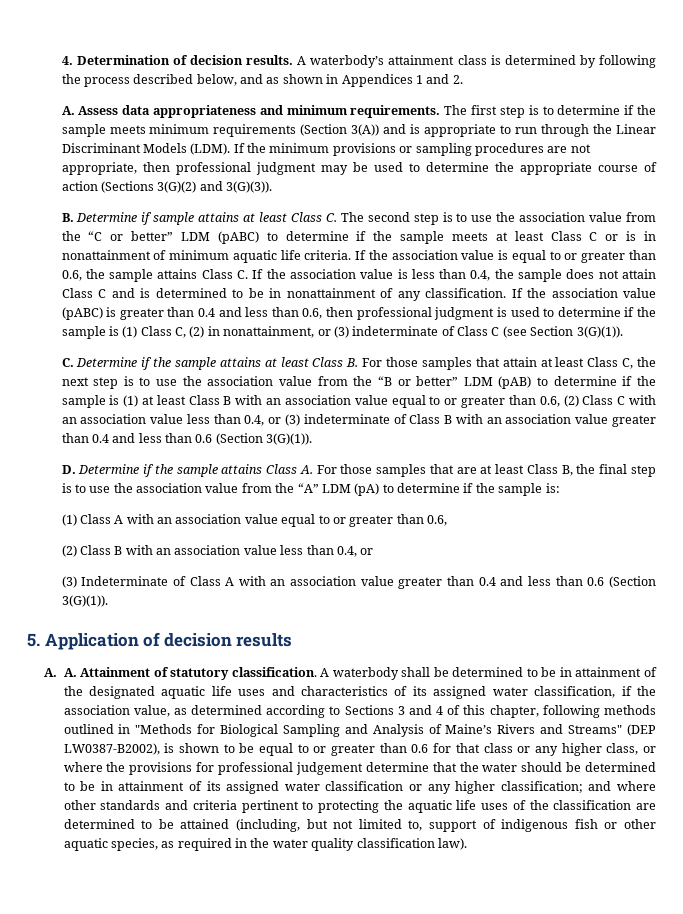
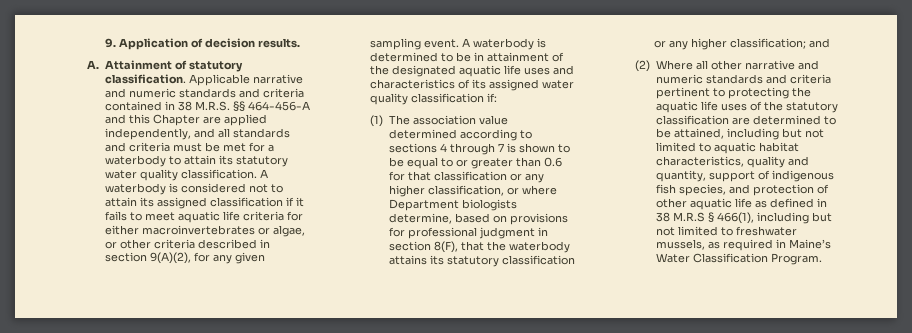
- 4. Determination of decision results. A waterbody’s attainment class is determined by following the process described below, and as shown in Appendices 1 and 2.
- A. Assess data appropriateness and minimum requirements. The first step is to determine if the sample meets minimum requirements (Section 3(A)) and is appropriate to run through the Linear Discriminant Models (LDM). If the minimum provisions or sampling procedures are not appropriate, then professional judgment may be used to determine the appropriate course of action (Sections 3(G)(2) and 3(G)(3)).
- B. Determine if sample attains at least Class C. The second step is to use the association value from the “C or better” LDM (pABC) to determine if the sample meets at least Class C or is in nonattainment of minimum aquatic life criteria. If the association value is equal to or greater than 0.6, the sample attains Class C. If the association value is less than 0.4, the sample does not attain Class C and is determined to be in nonattainment of any classification. If the association value (pABC) is greater than 0.4 and less than 0.6, then professional judgment is used to determine if the sample is (1) Class C, (2) in nonattainment, or (3) indeterminate of Class C (see Section 3(G)(1)).
- C. Determine if the sample attains at least Class B. For those samples that attain at least Class C, the next step is to use the association value from the “B or better” LDM (pAB) to determine if the sample is (1) at least Class B with an association value equal to or greater than 0.6, (2) Class C with an association value less than 0.4, or (3) indeterminate of Class B with an association value greater than 0.4 and less than 0.6 (Section 3(G)(1)).
- D. Determine if the sample attains Class A. For those samples that are at least Class B, the final step is to use the association value from the “A” LDM (pA) to determine if the sample is:
- (1) Class A with an association value equal to or greater than 0.6,
- (2) Class B with an association value less than 0.4, or
- (3) Indeterminate of Class A with an association value greater than 0.4 and less than 0.6 (Section 3(G)(1)).
- 5. Application of decision results
- A. A. Attainment of statutory classification.
+ 9. Application of decision results.
+ A. Attainment of statutory classification.
- A waterbody shall be determined to be in attainment of the designated aquatic life uses and characteristics of its assigned water classification, if the association value, as determined according to Sections 3 and 4 of this chapter, following methods outlined in "Methods for Biological Sampling and Analysis of Maine’s Rivers and Streams" (DEP LW0387-B2002), is shown to be equal to or greater than 0.6 for that class or any higher class, or where the provisions for professional judgement determine that the water should be determined to be in attainment of its assigned water classification or any higher classification; and where other standards and criteria pertinent to protecting the aquatic life uses of the classification are determined to be attained (including, but not limited to, support of indigenous fish or other aquatic species, as required in the water quality classification law).
+ Applicable narrative and numeric standards and criteria contained in 38 M.R.S. §§ 464-456-A and this Chapter are applied independently, and all standards and criteria must be met for a waterbody to attain its statutory water quality classification. A waterbody is considered not to attain its assigned classification if it fails to meet aquatic life criteria for either macroinvertebrates or algae, or other criteria described in section 9(A)(2), for any given sampling event. A waterbody is determined to be in attainment of the designated aquatic life uses and characteristics of its assigned water quality classification if:
+ (1) The association value determined according to sections 4 through 7 is shown to be equal to or greater than 0.6 for that classification or any higher classification, or where Department biologists determine, based on provisions for professional judgment in section 8(F), that the waterbody attains its statutory classification or any higher classification; and
+ (2) Where all other narrative and numeric standards and criteria pertinent to protecting the aquatic life uses of the statutory classification are determined to be attained, including but not limited to aquatic habitat characteristics, quality and quantity, support of indigenous fish species, and protection of other aquatic life as defined in 38 M.R.S § 466(1), including but not limited to freshwater mussels, as required in Maine’s Water Classification Program.

